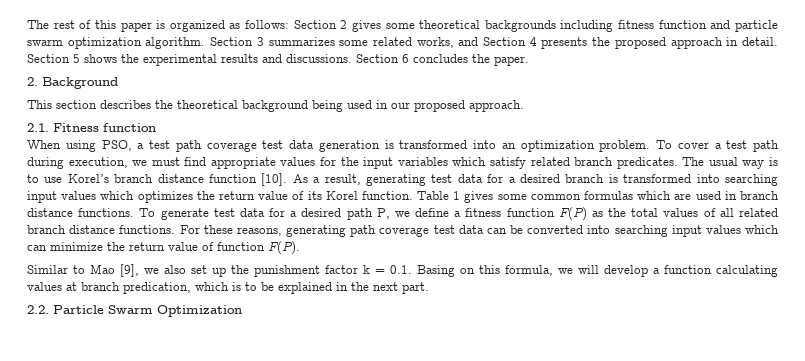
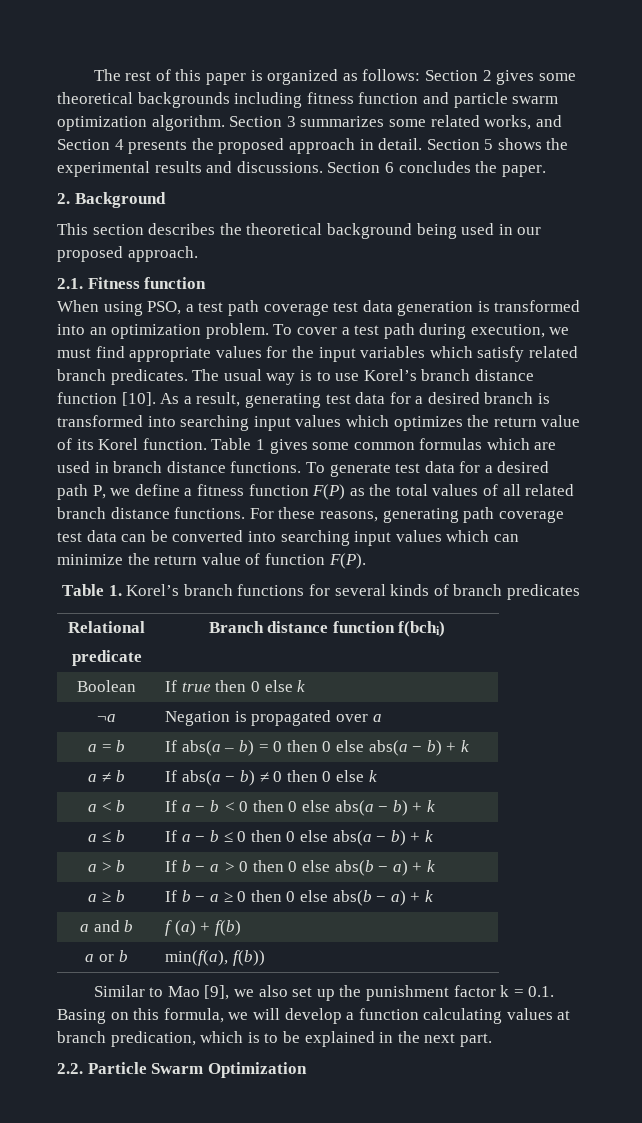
+ Table 1. Korel’s branch functions for several kinds of branch predicates
+ Relational
+ predicate | Branch distance function f(bchi)
+ Boolean | If true then 0 else k
+ ¬a | Negation is propagated over a
+ a = b | If abs(a – b) = 0 then 0 else abs(a − b) + k
+ a ≠ b | If abs(a − b) ≠ 0 then 0 else k
+ a < b | If a − b < 0 then 0 else abs(a − b) + k
+ a ≤ b | If a − b ≤ 0 then 0 else abs(a − b) + k
+ a > b | If b − a > 0 then 0 else abs(b − a) + k
+ a ≥ b | If b − a ≥ 0 then 0 else abs(b − a) + k
+ a and b | f (a) + f(b)
+ a or b | min(f(a), f(b))

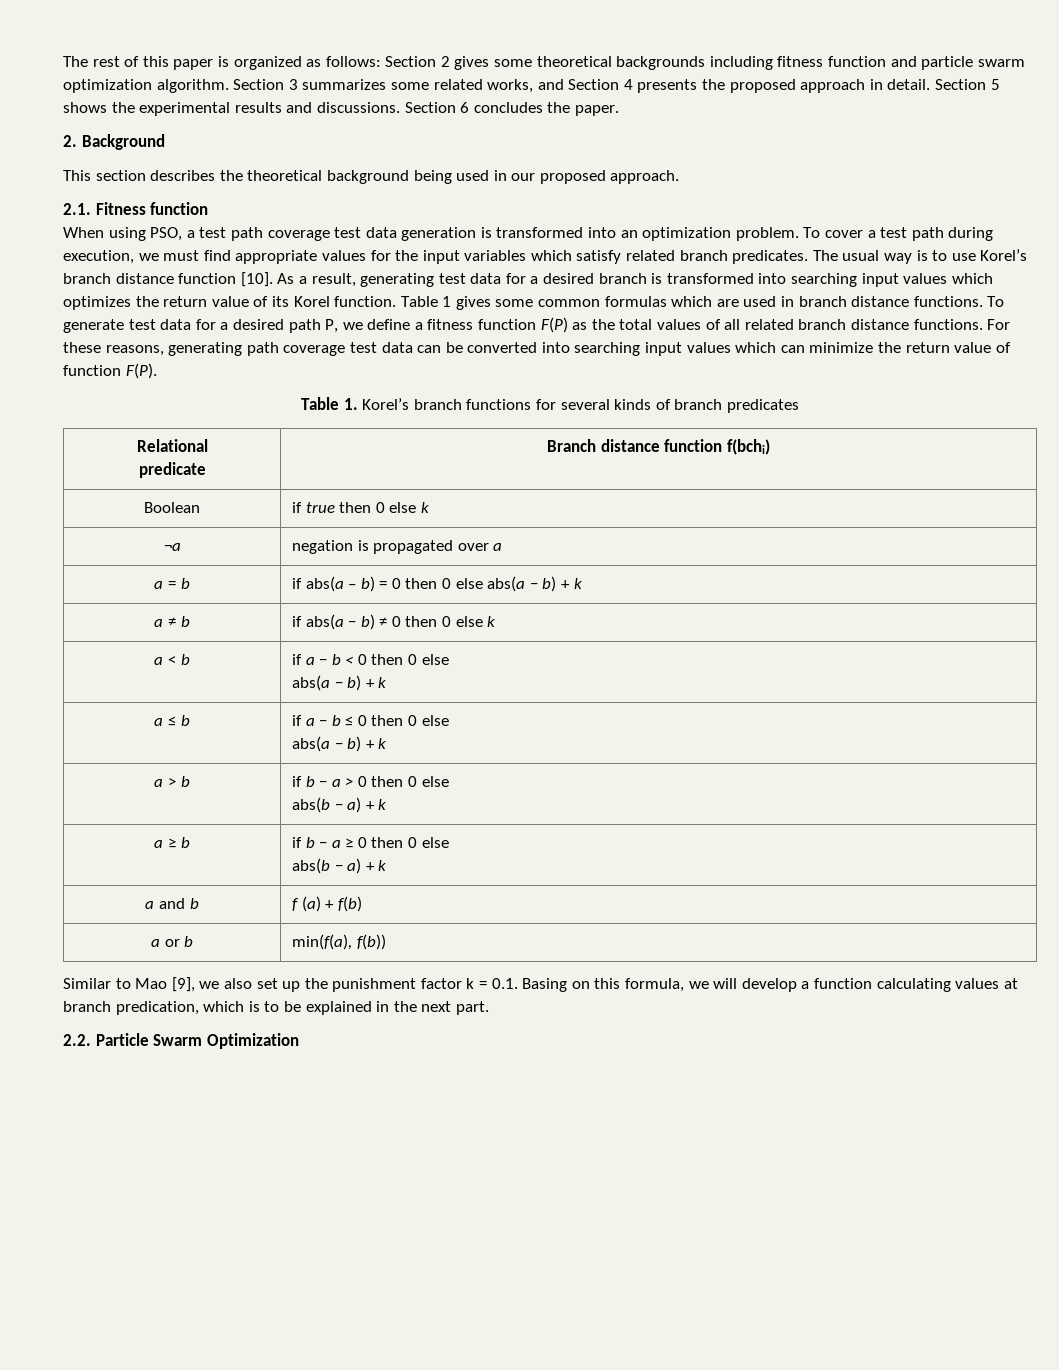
- Boolean | If true then 0 else k
+ Boolean | if true then 0 else k
- ¬a | Negation is propagated over a
+ ¬a | negation is propagated over a
- a = b | If abs(a – b) = 0 then 0 else abs(a − b) + k
+ a = b | if abs(a – b) = 0 then 0 else abs(a − b) + k
- a ≠ b | If abs(a − b) ≠ 0 then 0 else k
+ a ≠ b | if abs(a − b) ≠ 0 then 0 else k
- a < b | If a − b < 0 then 0 else abs(a − b) + k
+ a < b | if a − b < 0 then 0 else
+ abs(a − b) + k
- a ≤ b | If a − b ≤ 0 then 0 else abs(a − b) + k
+ a ≤ b | if a − b ≤ 0 then 0 else
+ abs(a − b) + k
- a > b | If b − a > 0 then 0 else abs(b − a) + k
+ a > b | if b − a > 0 then 0 else
+ abs(b − a) + k
- a ≥ b | If b − a ≥ 0 then 0 else abs(b − a) + k
+ a ≥ b | if b − a ≥ 0 then 0 else
+ abs(b − a) + k

